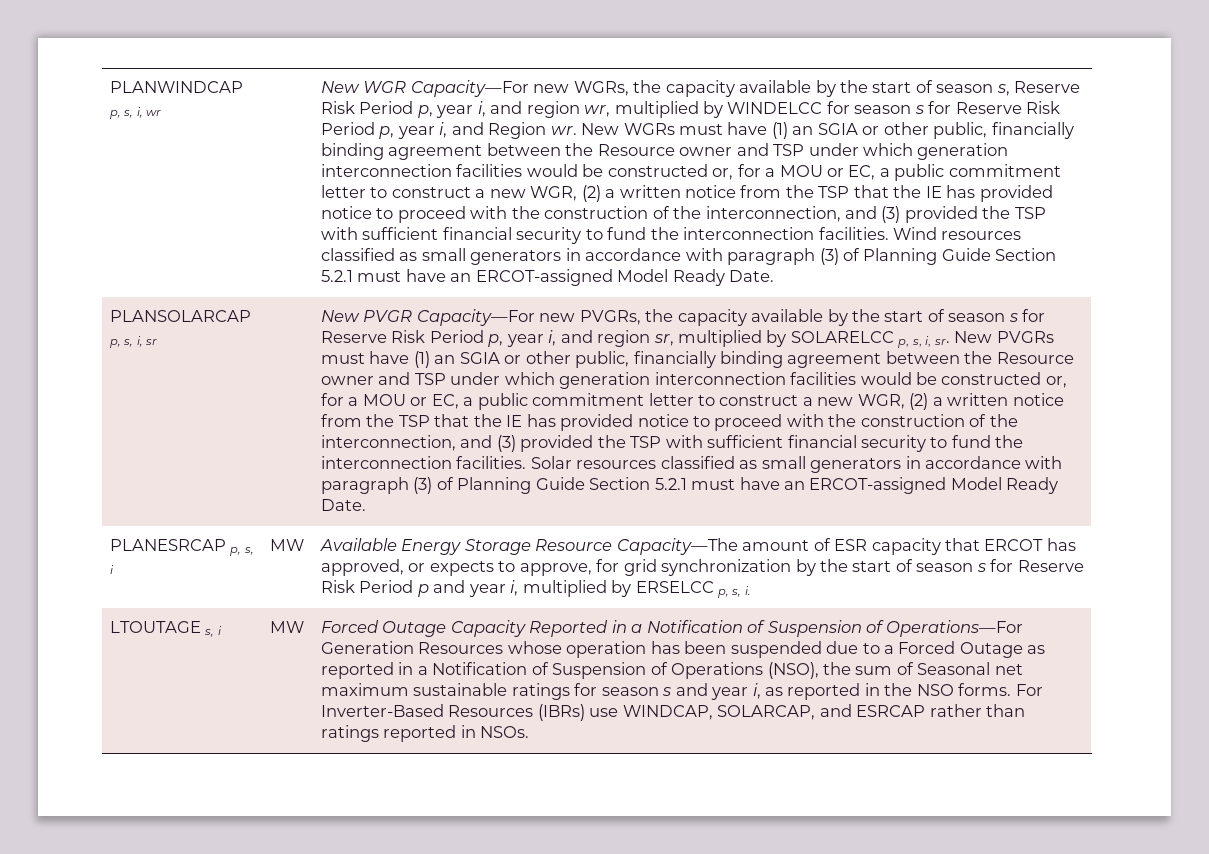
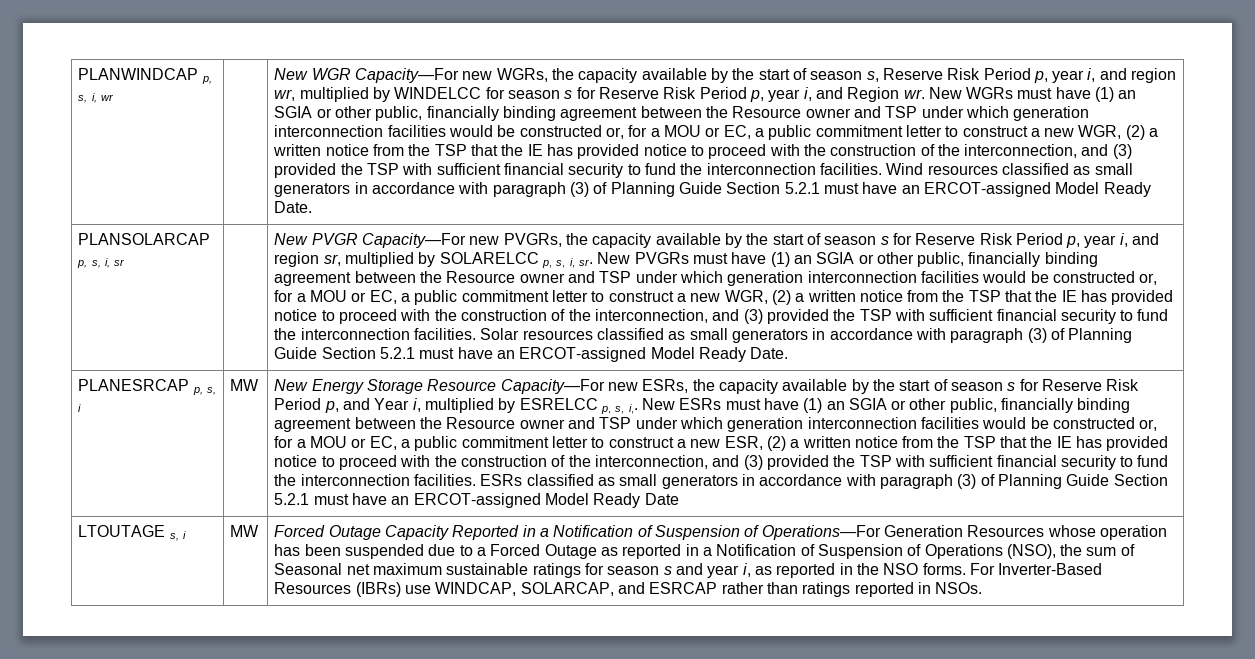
- Available Energy Storage Resource Capacity—The amount of ESR capacity that ERCOT has approved, or expects to approve, for grid synchronization by the start of season s for Reserve Risk Period p and year i, multiplied by ERSELCC p, s, i.
+ New Energy Storage Resource Capacity—For new ESRs, the capacity available by the start of season s for Reserve Risk Period p, and Year i, multiplied by ESRELCC p, s, i,. New ESRs must have (1) an SGIA or other public, financially binding agreement between the Resource owner and TSP under which generation interconnection facilities would be constructed or, for a MOU or EC, a public commitment letter to construct a new ESR, (2) a written notice from the TSP that the IE has provided notice to proceed with the construction of the interconnection, and (3) provided the TSP with sufficient financial security to fund the interconnection facilities. ESRs classified as small generators in accordance with paragraph (3) of Planning Guide Section 5.2.1 must have an ERCOT-assigned Model Ready Date

